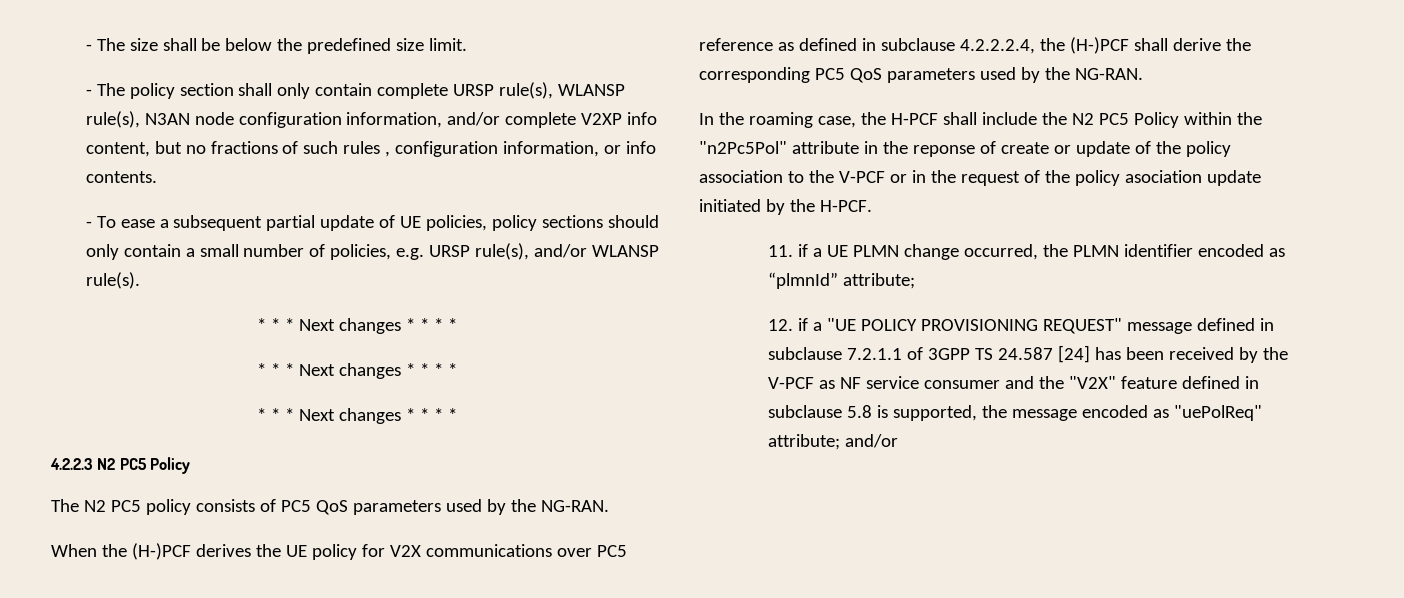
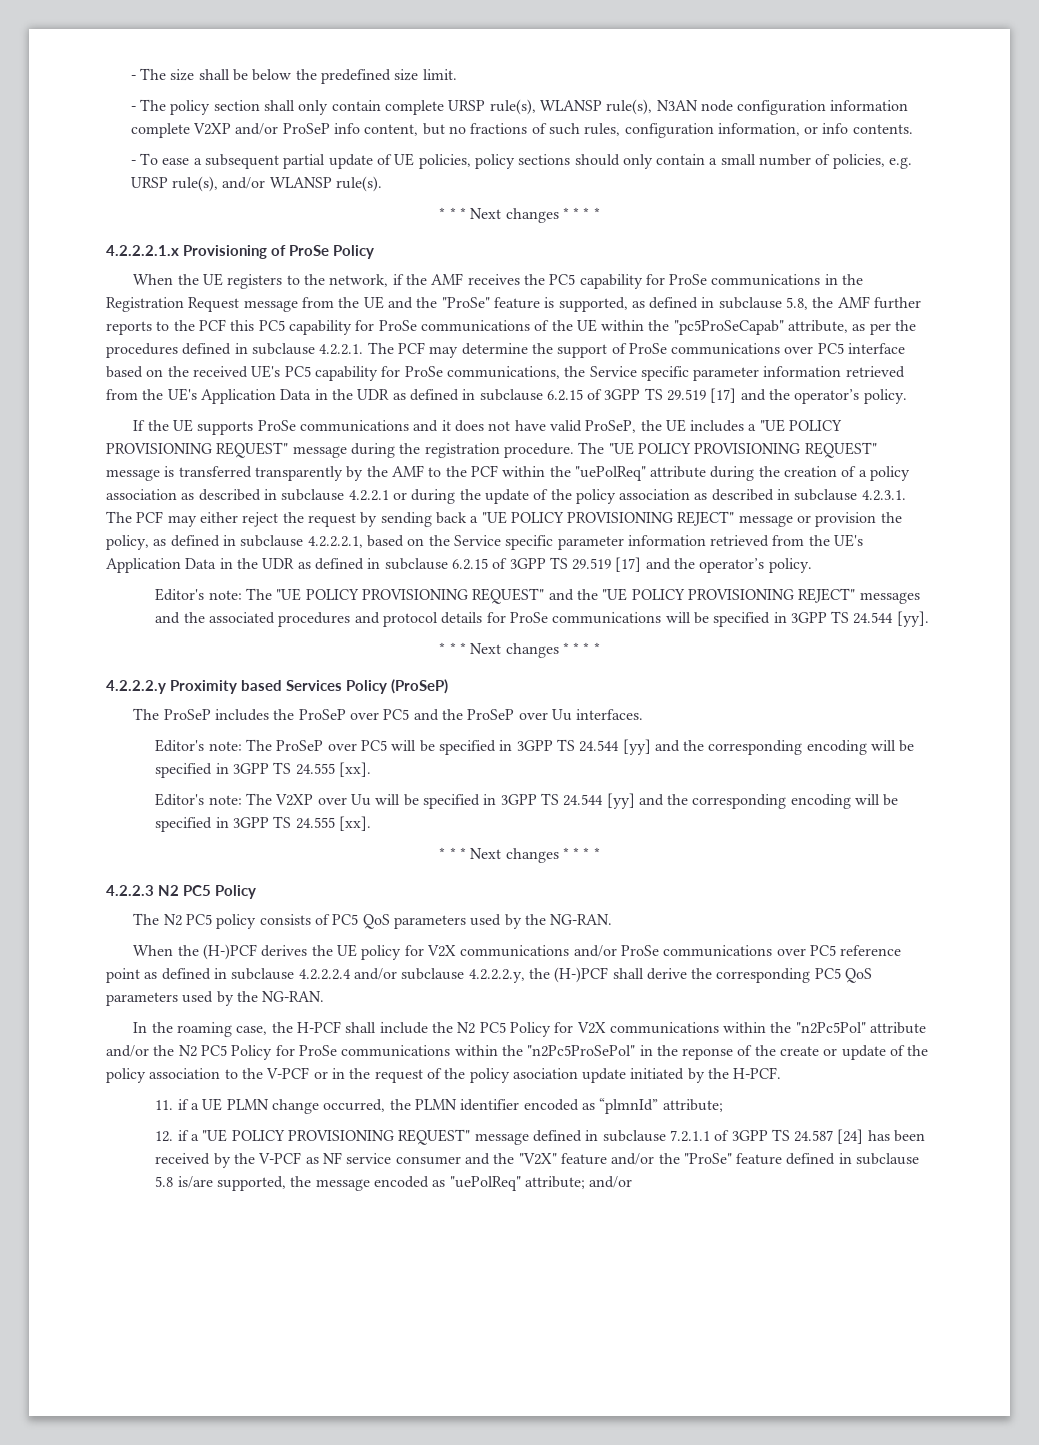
- - The policy section shall only contain complete URSP rule(s), WLANSP rule(s), N3AN node configuration information, and/or complete V2XP info content, but no fractions of such rules , configuration information, or info contents.
+ - The policy section shall only contain complete URSP rule(s), WLANSP rule(s), N3AN node configuration information complete V2XP and/or ProSeP info content, but no fractions of such rules, configuration information, or info contents.
  - To ease a subsequent partial update of UE policies, policy sections should only contain a small number of policies, e.g. URSP rule(s), and/or WLANSP rule(s).
  * * * Next changes * * * *
+ 4.2.2.2.1.x Provisioning of ProSe Policy
+ When the UE registers to the network, if the AMF receives the PC5 capability for ProSe communications in the Registration Request message from the UE and the "ProSe" feature is supported, as defined in subclause 5.8, the AMF further reports to the PCF this PC5 capability for ProSe communications of the UE within the "pc5ProSeCapab" attribute, as per the procedures defined in subclause 4.2.2.1. The PCF may determine the support of ProSe communications over PC5 interface based on the received UE's PC5 capability for ProSe communications, the Service specific parameter information retrieved from the UE's Application Data in the UDR as defined in subclause 6.2.15 of 3GPP TS 29.519 [17] and the operator’s policy.
+ If the UE supports ProSe communications and it does not have valid ProSeP, the UE includes a "UE POLICY PROVISIONING REQUEST" message during the registration procedure. The "UE POLICY PROVISIONING REQUEST" message is transferred transparently by the AMF to the PCF within the "uePolReq" attribute during the creation of a policy association as described in subclause 4.2.2.1 or during the update of the policy association as described in subclause 4.2.3.1. The PCF may either reject the request by sending back a "UE POLICY PROVISIONING REJECT" message or provision the policy, as defined in subclause 4.2.2.2.1, based on the Service specific parameter information retrieved from the UE's Application Data in the UDR as defined in subclause 6.2.15 of 3GPP TS 29.519 [17] and the operator’s policy.
+ Editor's note: The "UE POLICY PROVISIONING REQUEST" and the "UE POLICY PROVISIONING REJECT" messages and the associated procedures and protocol details for ProSe communications will be specified in 3GPP TS 24.544 [yy].
  * * * Next changes * * * *
+ 4.2.2.2.y Proximity based Services Policy (ProSeP)
+ The ProSeP includes the ProSeP over PC5 and the ProSeP over Uu interfaces.
+ Editor's note: The ProSeP over PC5 will be specified in 3GPP TS 24.544 [yy] and the corresponding encoding will be specified in 3GPP TS 24.555 [xx].
+ Editor's note: The V2XP over Uu will be specified in 3GPP TS 24.544 [yy] and the corresponding encoding will be specified in 3GPP TS 24.555 [xx].
- When the (H-)PCF derives the UE policy for V2X communications over PC5 reference as defined in subclause 4.2.2.2.4, the (H-)PCF shall derive the corresponding PC5 QoS parameters used by the NG-RAN.
+ When the (H-)PCF derives the UE policy for V2X communications and/or ProSe communications over PC5 reference point as defined in subclause 4.2.2.2.4 and/or subclause 4.2.2.2.y, the (H-)PCF shall derive the corresponding PC5 QoS parameters used by the NG-RAN.
- In the roaming case, the H-PCF shall include the N2 PC5 Policy within the "n2Pc5Pol" attribute in the reponse of create or update of the policy association to the V-PCF or in the request of the policy asociation update initiated by the H-PCF.
+ In the roaming case, the H-PCF shall include the N2 PC5 Policy for V2X communications within the "n2Pc5Pol" attribute and/or the N2 PC5 Policy for ProSe communications within the "n2Pc5ProSePol" in the reponse of the create or update of the policy association to the V-PCF or in the request of the policy asociation update initiated by the H-PCF.
- 12. if a "UE POLICY PROVISIONING REQUEST" message defined in subclause 7.2.1.1 of 3GPP TS 24.587 [24] has been received by the V-PCF as NF service consumer and the "V2X" feature defined in subclause 5.8 is supported, the message encoded as "uePolReq" attribute; and/or
+ 12. if a "UE POLICY PROVISIONING REQUEST" message defined in subclause 7.2.1.1 of 3GPP TS 24.587 [24] has been received by the V-PCF as NF service consumer and the "V2X" feature and/or the "ProSe" feature defined in subclause 5.8 is/are supported, the message encoded as "uePolReq" attribute; and/or

